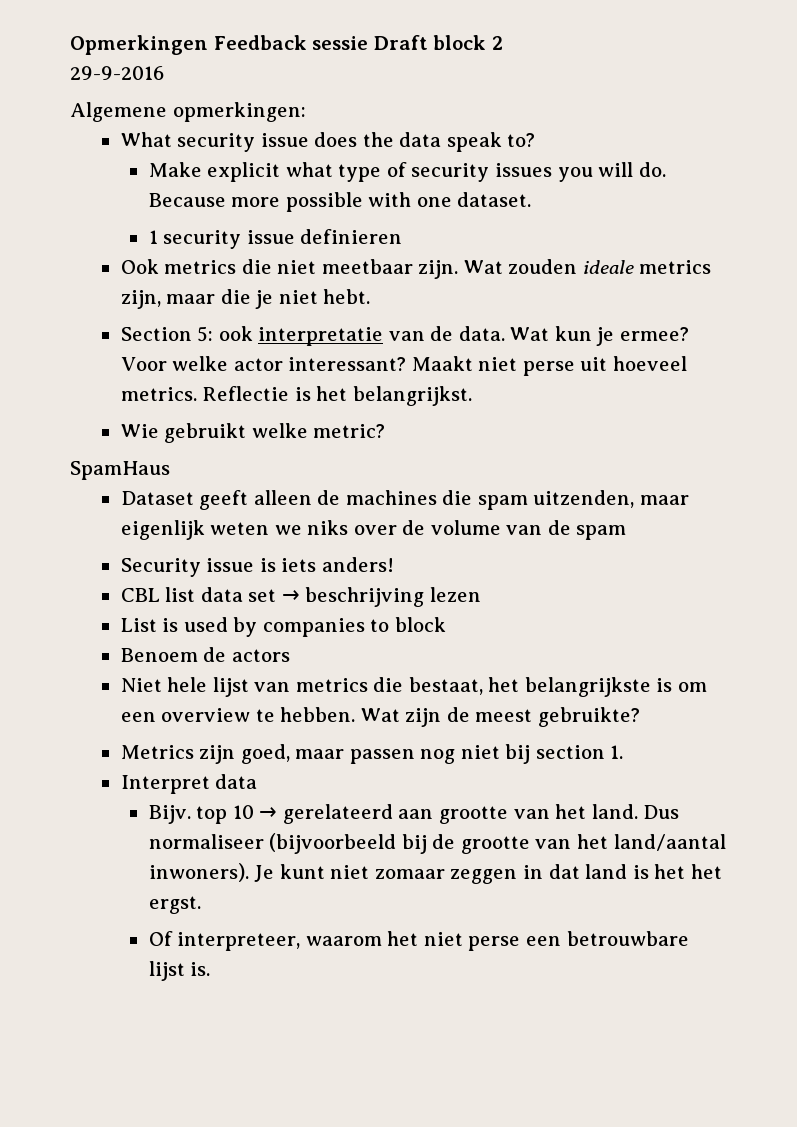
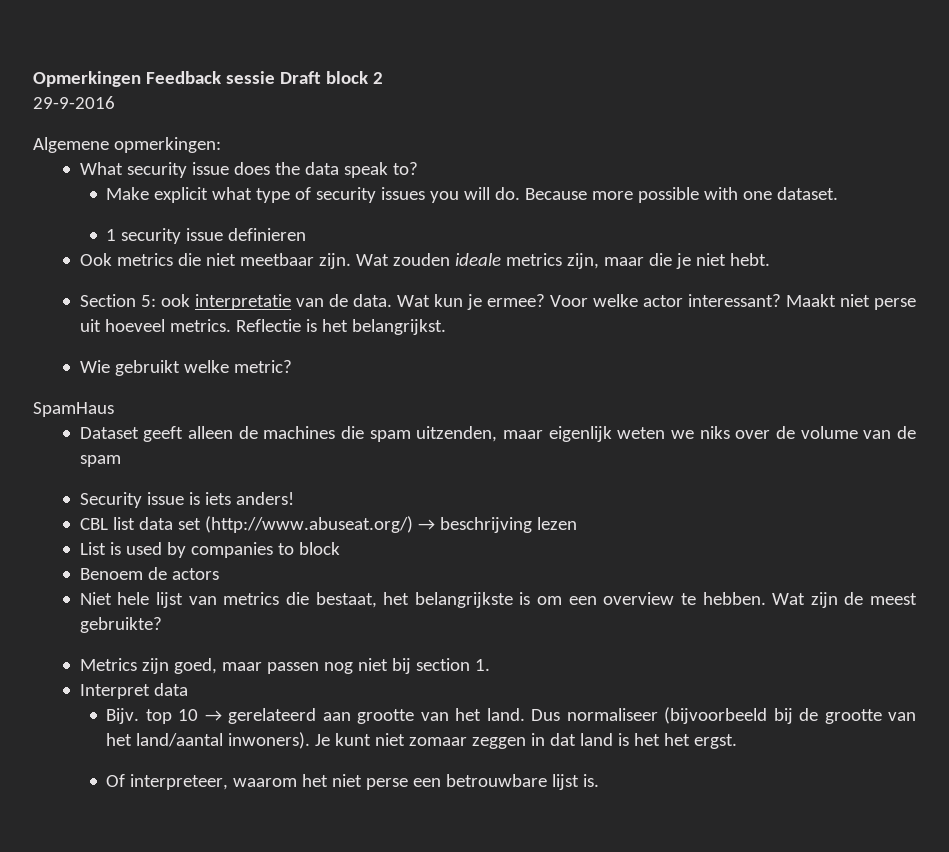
- CBL list data set → beschrijving lezen
+ CBL list data set (http://www.abuseat.org/) → beschrijving lezen

